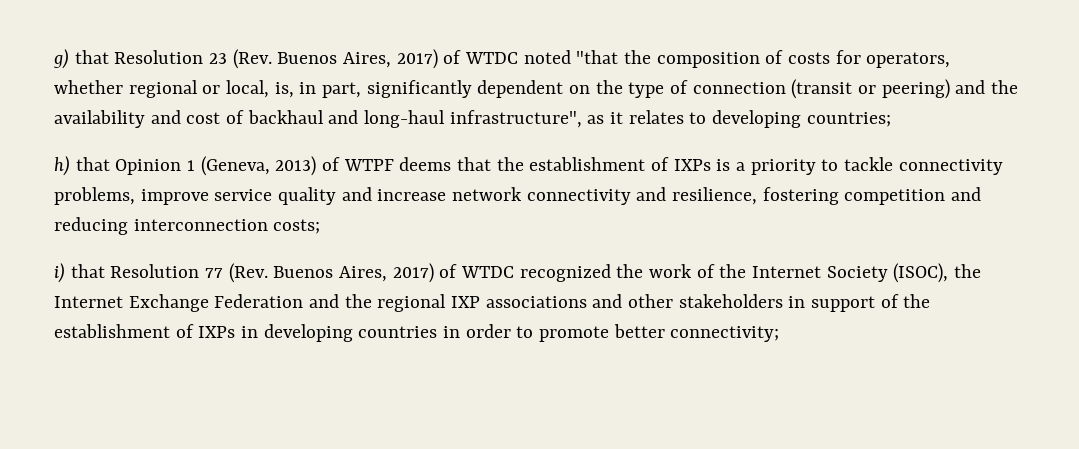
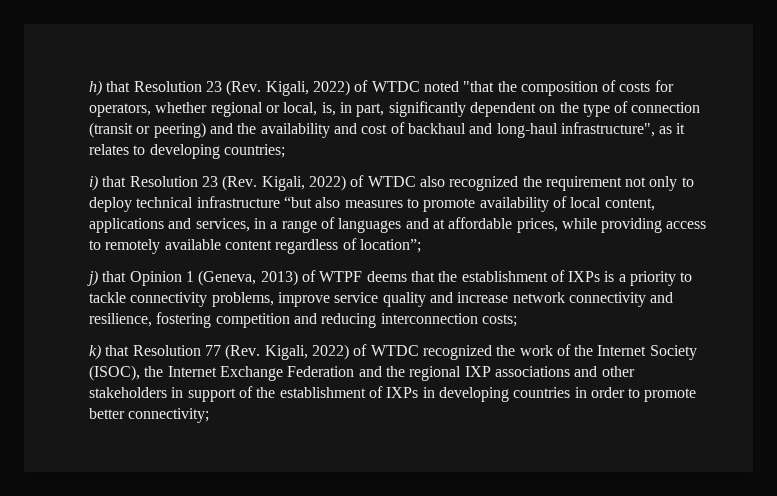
- g) that Resolution 23 (Rev. Buenos Aires, 2017) of WTDC noted "that the composition of costs for operators, whether regional or local, is, in part, significantly dependent on the type of connection (transit or peering) and the availability and cost of backhaul and long-haul infrastructure", as it relates to developing countries;
+ h) that Resolution 23 (Rev. Kigali, 2022) of WTDC noted "that the composition of costs for operators, whether regional or local, is, in part, significantly dependent on the type of connection (transit or peering) and the availability and cost of backhaul and long-haul infrastructure", as it relates to developing countries;
- h) that Opinion 1 (Geneva, 2013) of WTPF deems that the establishment of IXPs is a priority to tackle connectivity problems, improve service quality and increase network connectivity and resilience, fostering competition and reducing interconnection costs;
+ i) that Resolution 23 (Rev. Kigali, 2022) of WTDC also recognized the requirement not only to deploy technical infrastructure “but also measures to promote availability of local content, applications and services, in a range of languages and at affordable prices, while providing access to remotely available content regardless of location”;
+ j) that Opinion 1 (Geneva, 2013) of WTPF deems that the establishment of IXPs is a priority to tackle connectivity problems, improve service quality and increase network connectivity and resilience, fostering competition and reducing interconnection costs;
- i) that Resolution 77 (Rev. Buenos Aires, 2017) of WTDC recognized the work of the Internet Society (ISOC), the Internet Exchange Federation and the regional IXP associations and other stakeholders in support of the establishment of IXPs in developing countries in order to promote better connectivity;
+ k) that Resolution 77 (Rev. Kigali, 2022) of WTDC recognized the work of the Internet Society (ISOC), the Internet Exchange Federation and the regional IXP associations and other stakeholders in support of the establishment of IXPs in developing countries in order to promote better connectivity;

